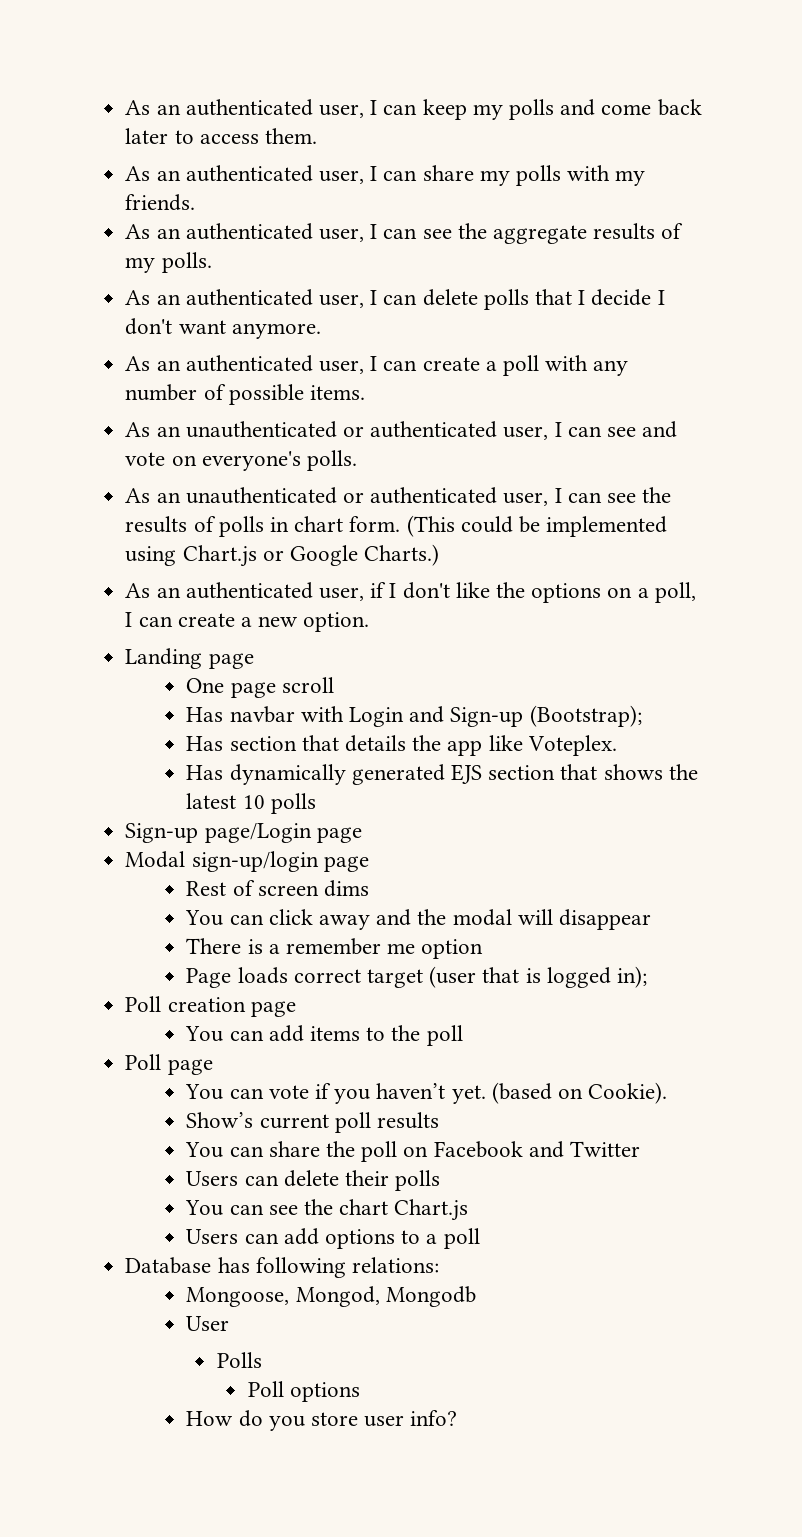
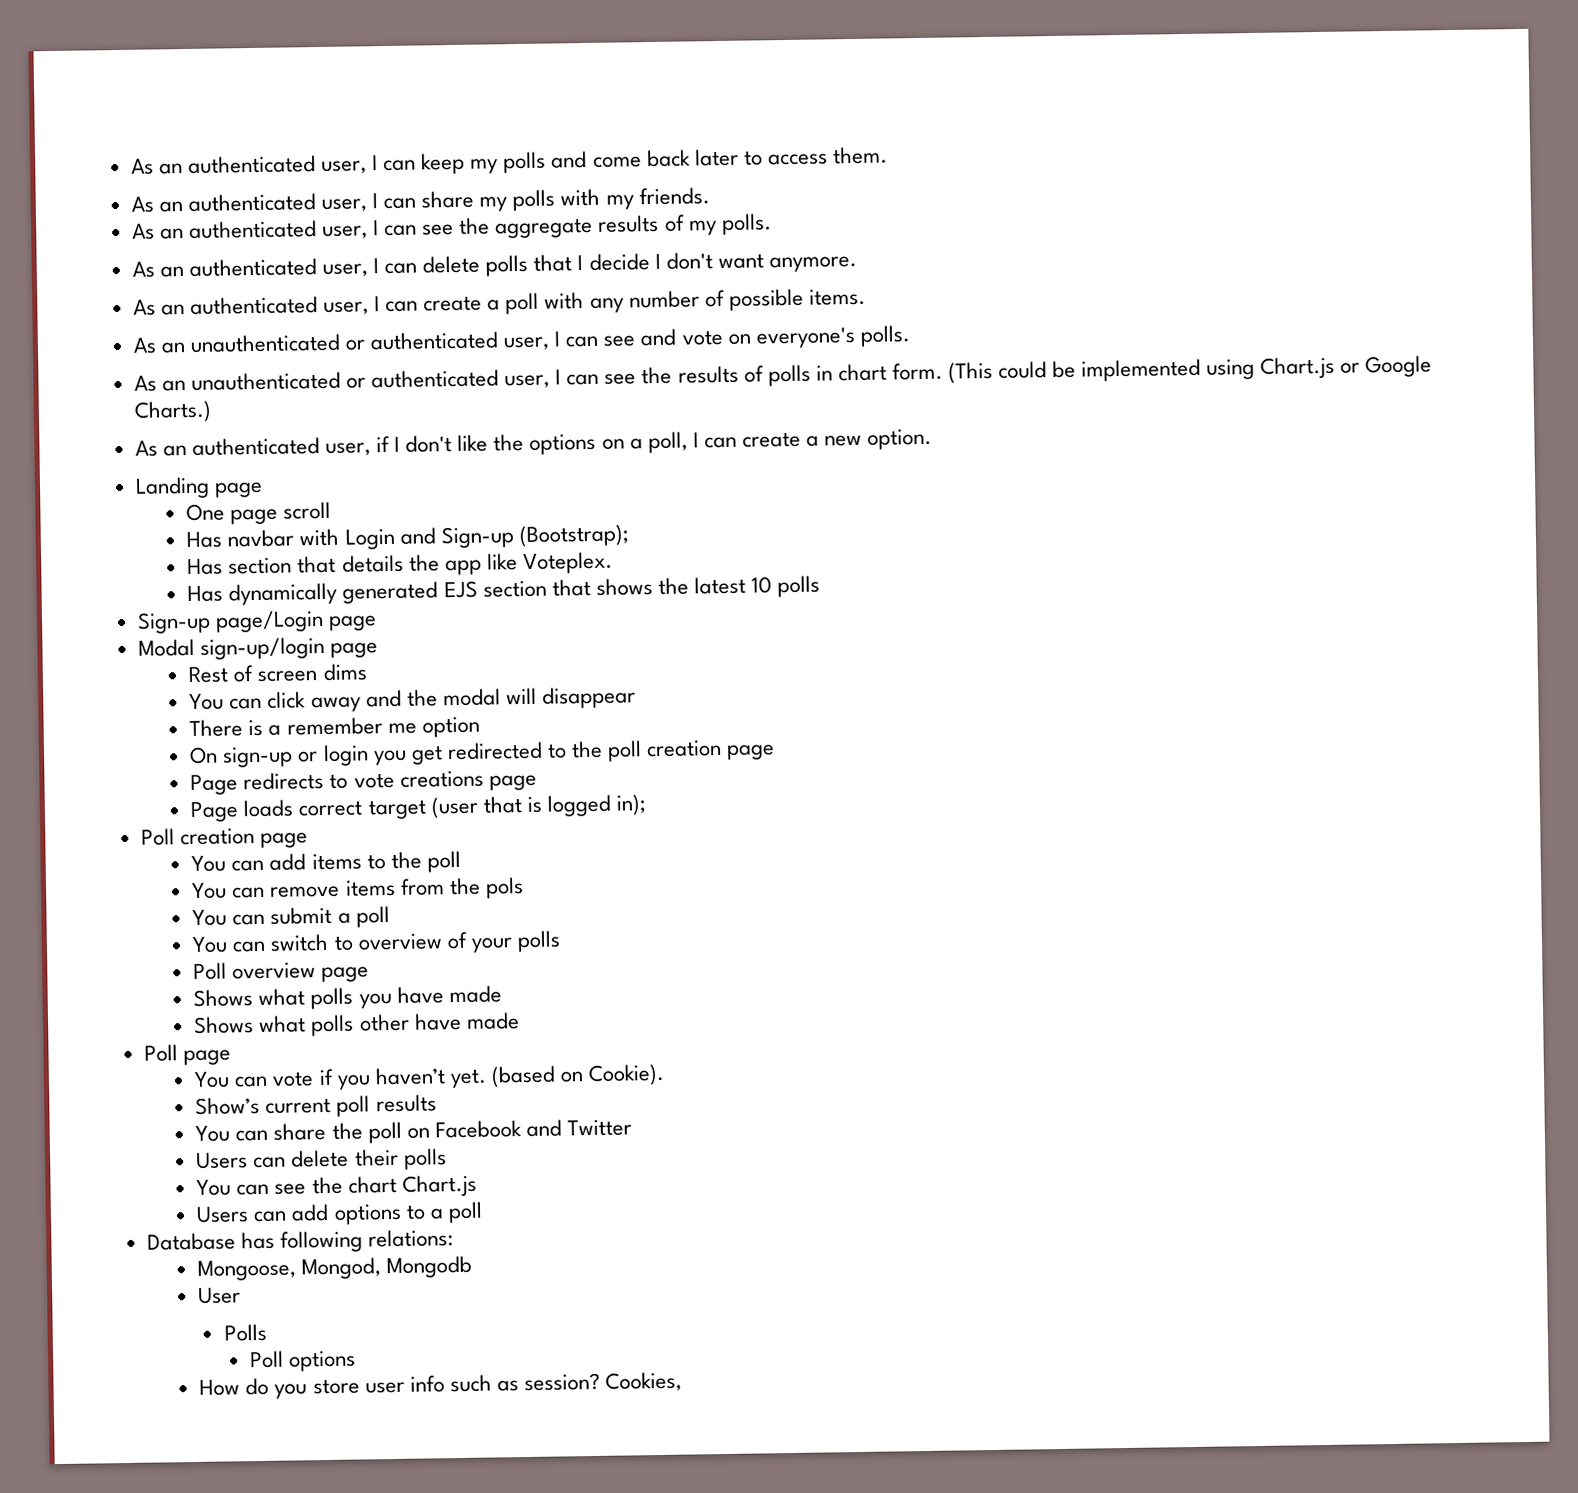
+ On sign-up or login you get redirected to the poll creation page
+ Page redirects to vote creations page
+ You can remove items from the pols
+ You can submit a poll
+ You can switch to overview of your polls
+ Poll overview page
+ Shows what polls you have made
+ Shows what polls other have made
- How do you store user info?
+ How do you store user info such as session? Cookies,

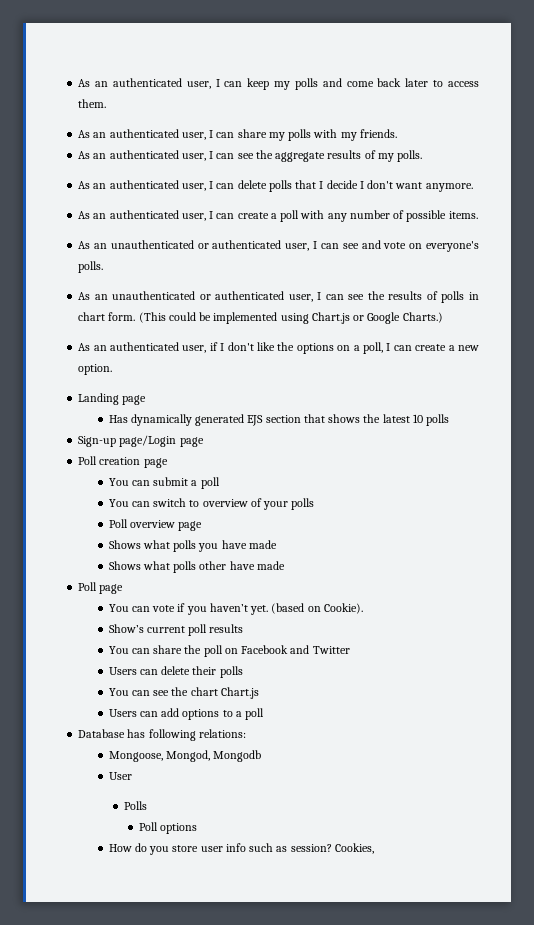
- One page scroll
- Has navbar with Login and Sign-up (Bootstrap);
- Has section that details the app like Voteplex.
- Modal sign-up/login page
- Rest of screen dims
- You can click away and the modal will disappear
- There is a remember me option
- On sign-up or login you get redirected to the poll creation page
- Page redirects to vote creations page
- Page loads correct target (user that is logged in);
  Poll creation page
- You can add items to the poll
- You can remove items from the pols

